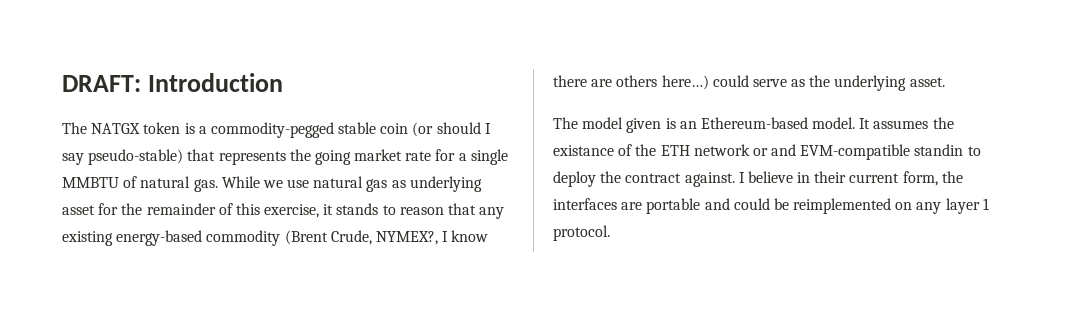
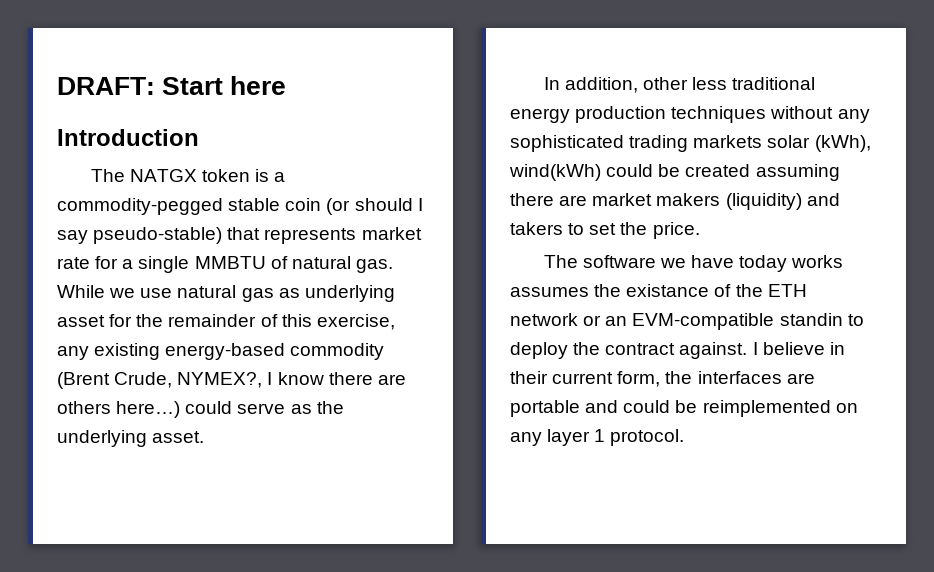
- DRAFT: Introduction
+ DRAFT: Start here
+ Introduction
- The NATGX token is a commodity-pegged stable coin (or should I say pseudo-stable) that represents the going market rate for a single MMBTU of natural gas.
+ The NATGX token is a commodity-pegged stable coin (or should I say pseudo-stable) that represents market rate for a single MMBTU of natural gas.
- While we use natural gas as underlying asset for the remainder of this exercise, it stands to reason that any existing energy-based commodity (Brent Crude, NYMEX?, I know there are others here…) could serve as the underlying asset.
+ While we use natural gas as underlying asset for the remainder of this exercise, any existing energy-based commodity (Brent Crude, NYMEX?, I know there are others here…) could serve as the underlying asset.
- The model given is an Ethereum-based model. It assumes the existance of the ETH network or and EVM-compatible standin to deploy the contract against.
+ In addition, other less traditional energy production techniques without any sophisticated trading markets solar (kWh), wind(kWh) could be created assuming there are market makers (liquidity) and takers to set the price.
+ The software we have today works assumes the existance of the ETH network or an EVM-compatible standin to deploy the contract against.

